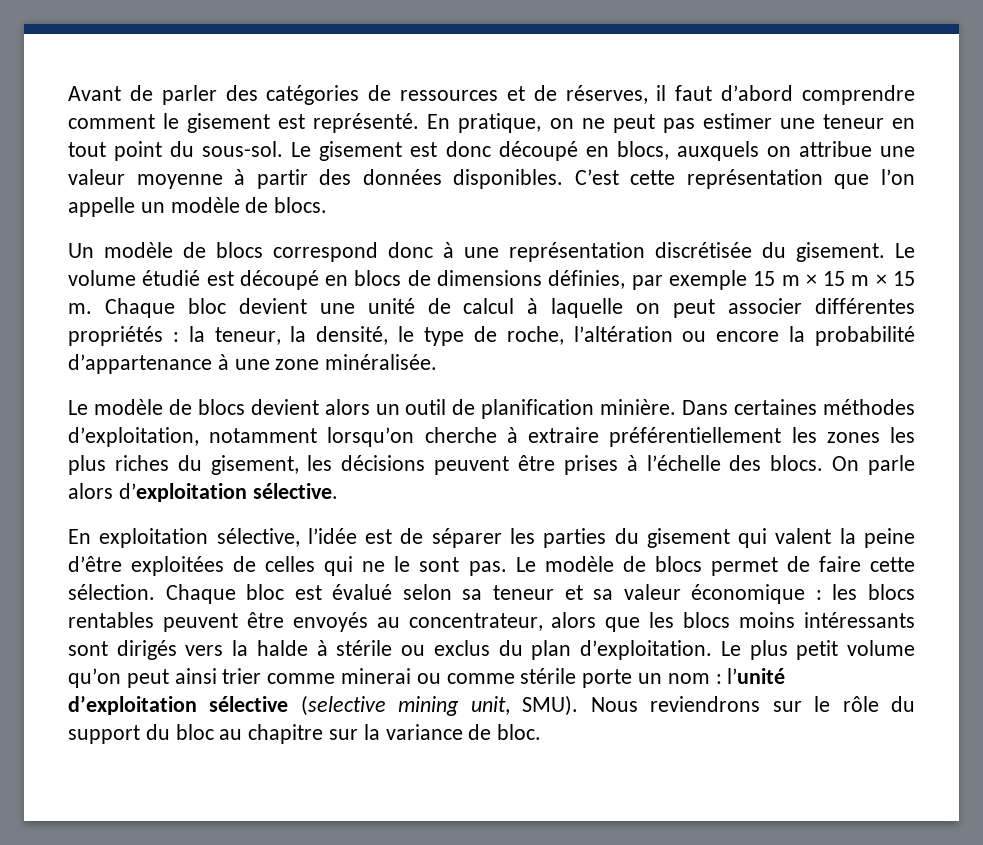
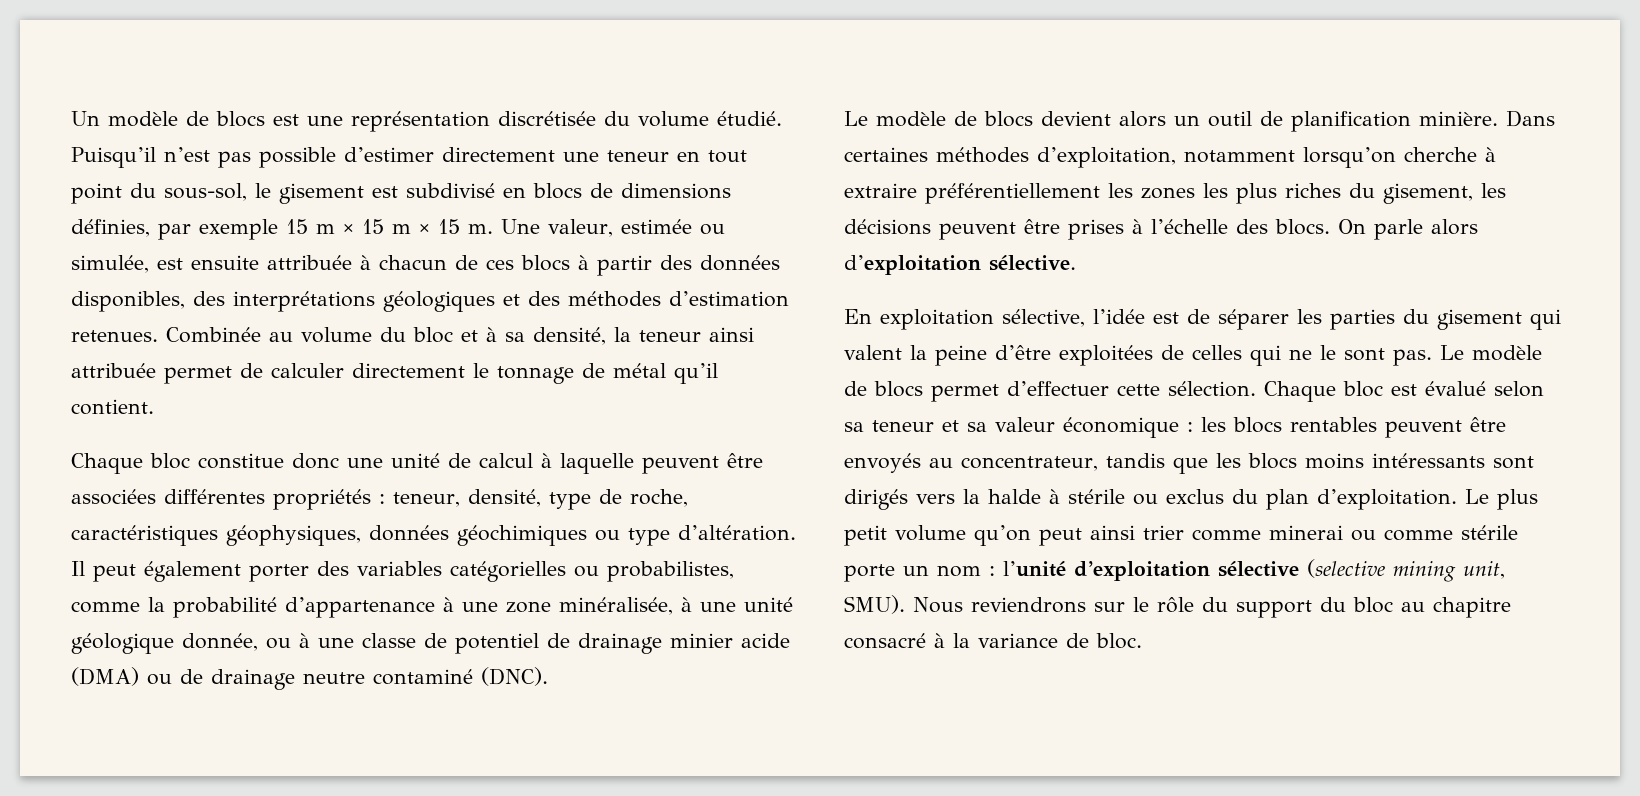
- Avant de parler des catégories de ressources et de réserves, il faut d’abord comprendre comment le gisement est représenté. En pratique, on ne peut pas estimer une teneur en tout point du sous-sol. Le gisement est donc découpé en blocs, auxquels on attribue une valeur moyenne à partir des données disponibles. C’est cette représentation que l’on appelle un modèle de blocs.
- Un modèle de blocs correspond donc à une représentation discrétisée du gisement. Le volume étudié est découpé en blocs de dimensions définies, par exemple 15 m × 15 m × 15 m.
+ Un modèle de blocs est une représentation discrétisée du volume étudié. Puisqu’il n’est pas possible d’estimer directement une teneur en tout point du sous-sol, le gisement est subdivisé en blocs de dimensions définies, par exemple 15 m × 15 m × 15 m.
- Chaque bloc devient une unité de calcul à laquelle on peut associer différentes propriétés : la teneur, la densité, le type de roche, l’altération ou encore la probabilité d’appartenance à une zone minéralisée.
+ Une valeur, estimée ou simulée, est ensuite attribuée à chacun de ces blocs à partir des données disponibles, des interprétations géologiques et des méthodes d’estimation retenues. Combinée au volume du bloc et à sa densité, la teneur ainsi attribuée permet de calculer directement le tonnage de métal qu’il contient.
+ Chaque bloc constitue donc une unité de calcul à laquelle peuvent être associées différentes propriétés : teneur, densité, type de roche, caractéristiques géophysiques, données géochimiques ou type d’altération. Il peut également porter des variables catégorielles ou probabilistes, comme la probabilité d’appartenance à une zone minéralisée, à une unité géologique donnée, ou à une classe de potentiel de drainage minier acide (DMA) ou de drainage neutre contaminé (DNC).
- Le modèle de blocs permet de faire cette sélection.
+ Le modèle de blocs permet d’effectuer cette sélection.
- Chaque bloc est évalué selon sa teneur et sa valeur économique : les blocs rentables peuvent être envoyés au concentrateur, alors que les blocs moins intéressants sont dirigés vers la halde à stérile ou exclus du plan d’exploitation.
+ Chaque bloc est évalué selon sa teneur et sa valeur économique : les blocs rentables peuvent être envoyés au concentrateur, tandis que les blocs moins intéressants sont dirigés vers la halde à stérile ou exclus du plan d’exploitation.
- Nous reviendrons sur le rôle du support du bloc au chapitre sur la variance de bloc.
+ Nous reviendrons sur le rôle du support du bloc au chapitre consacré à la variance de bloc.

